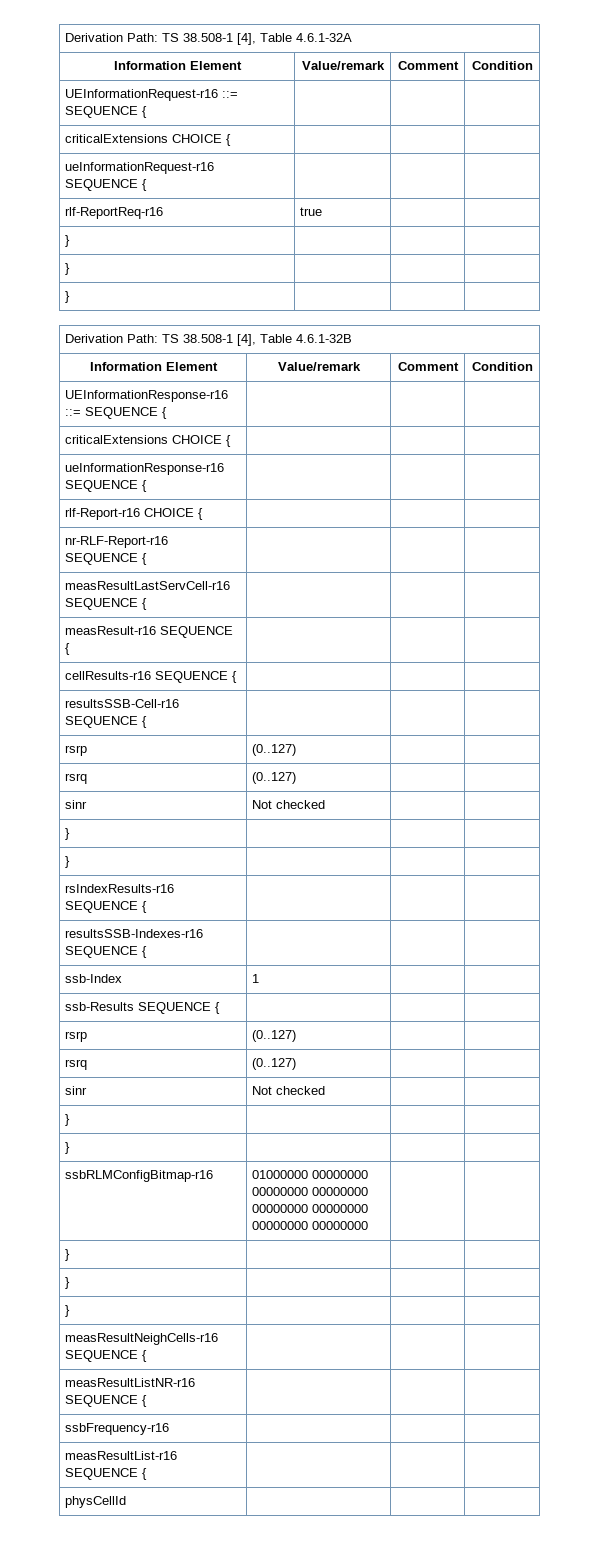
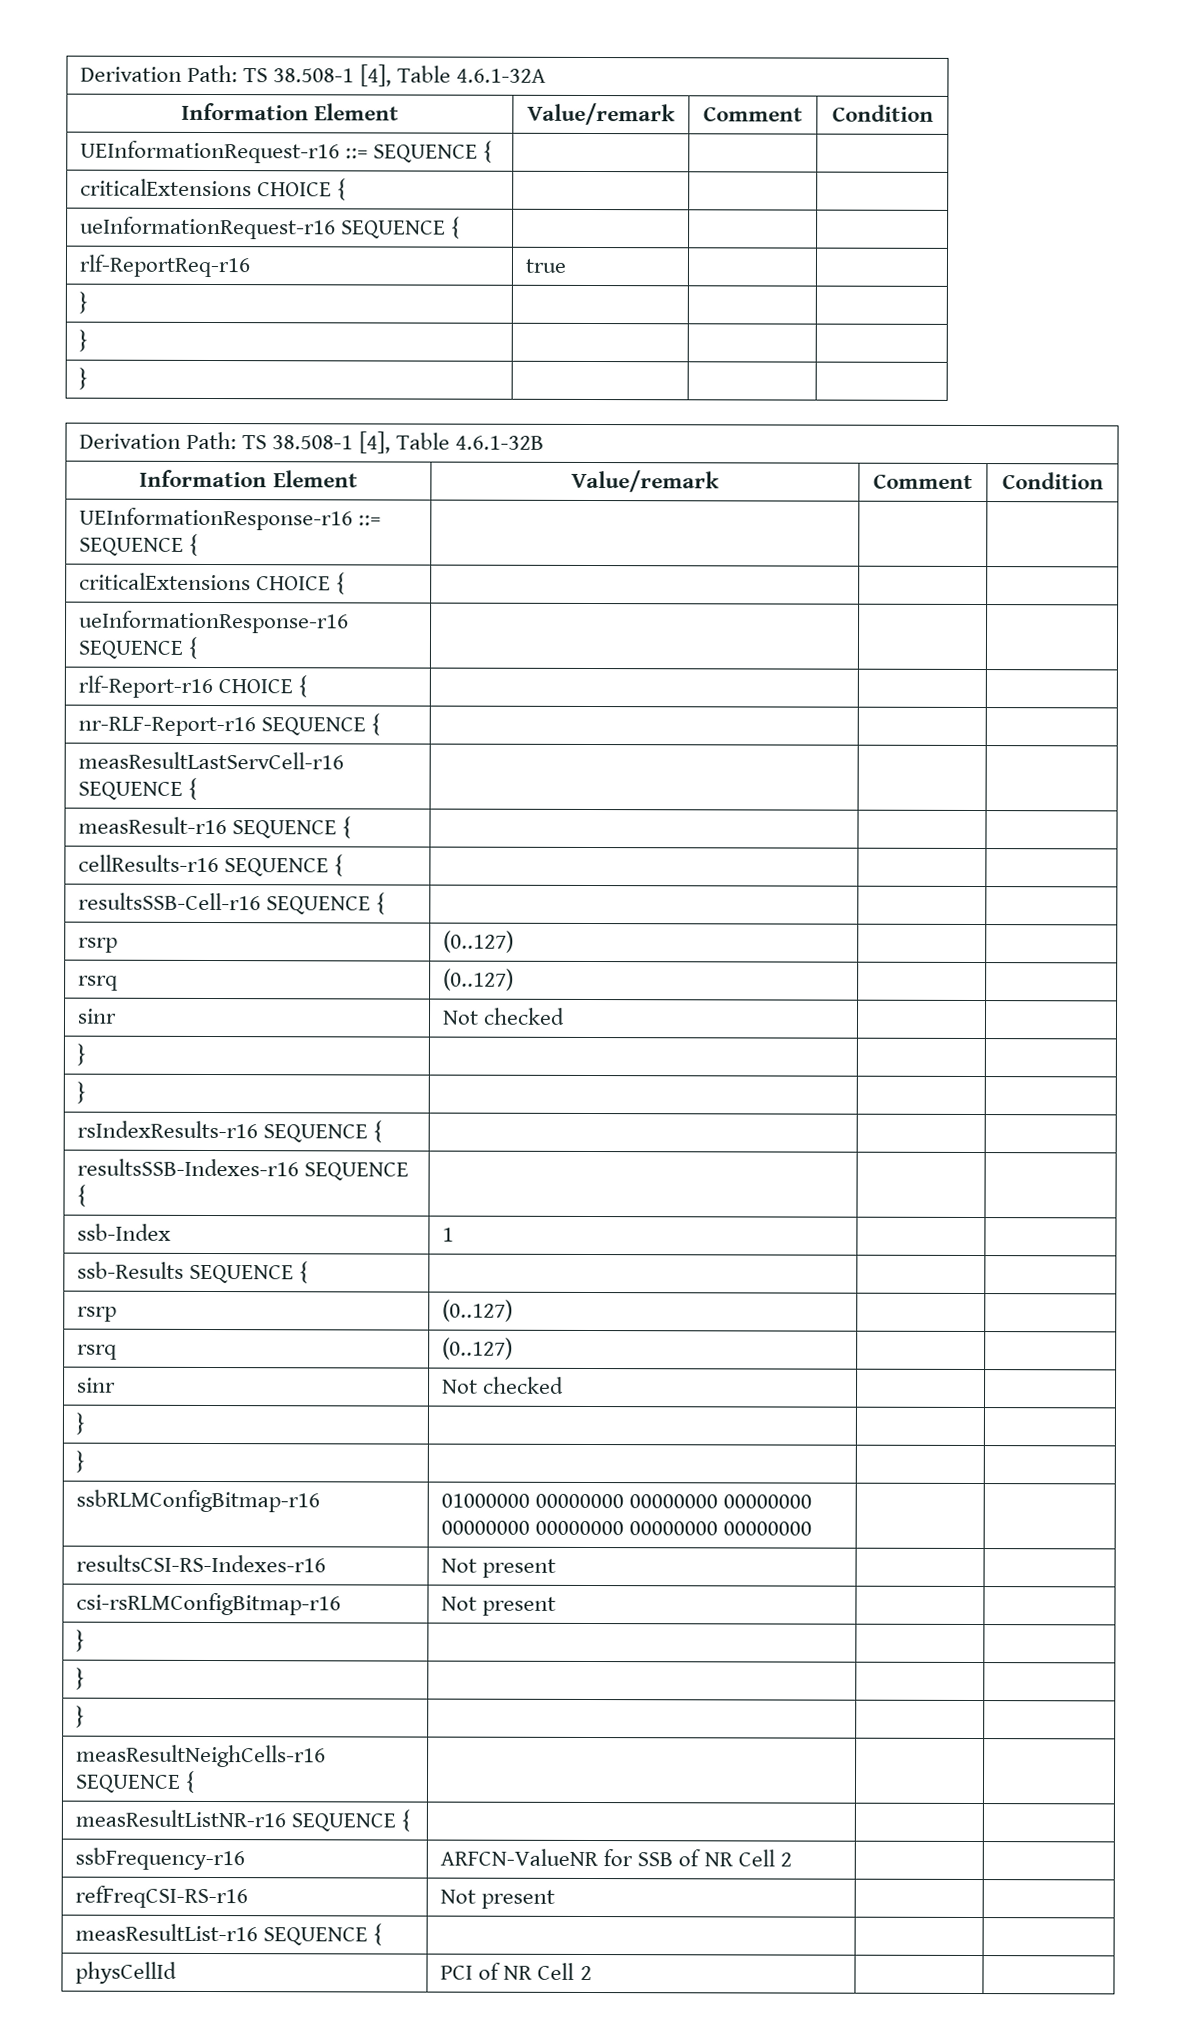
+ resultsCSI-RS-Indexes-r16 | Not present | |
+ csi-rsRLMConfigBitmap-r16 | Not present | |
- ssbFrequency-r16 | | |
+ ssbFrequency-r16 | ARFCN-ValueNR for SSB of NR Cell 2 | |
+ refFreqCSI-RS-r16 | Not present | |
- physCellId | | |
+ physCellId | PCI of NR Cell 2 | |

